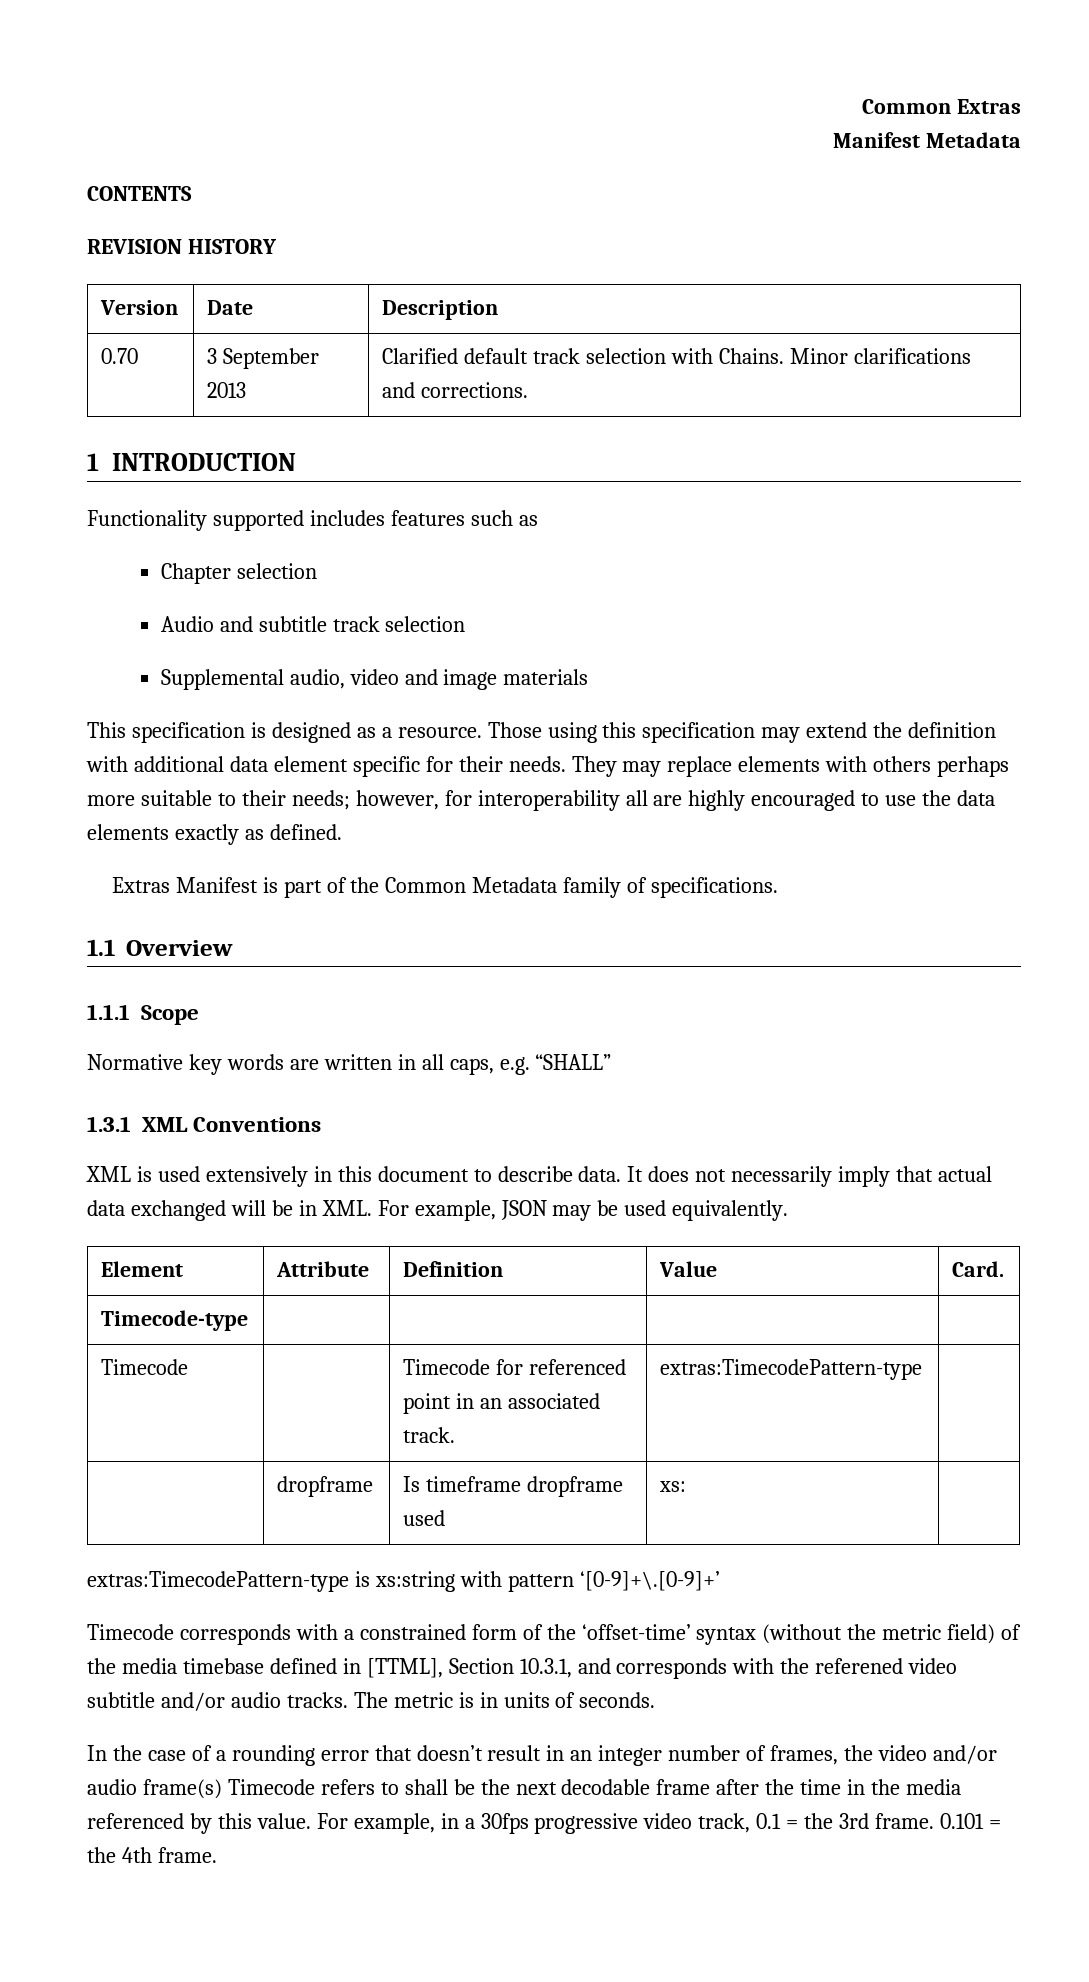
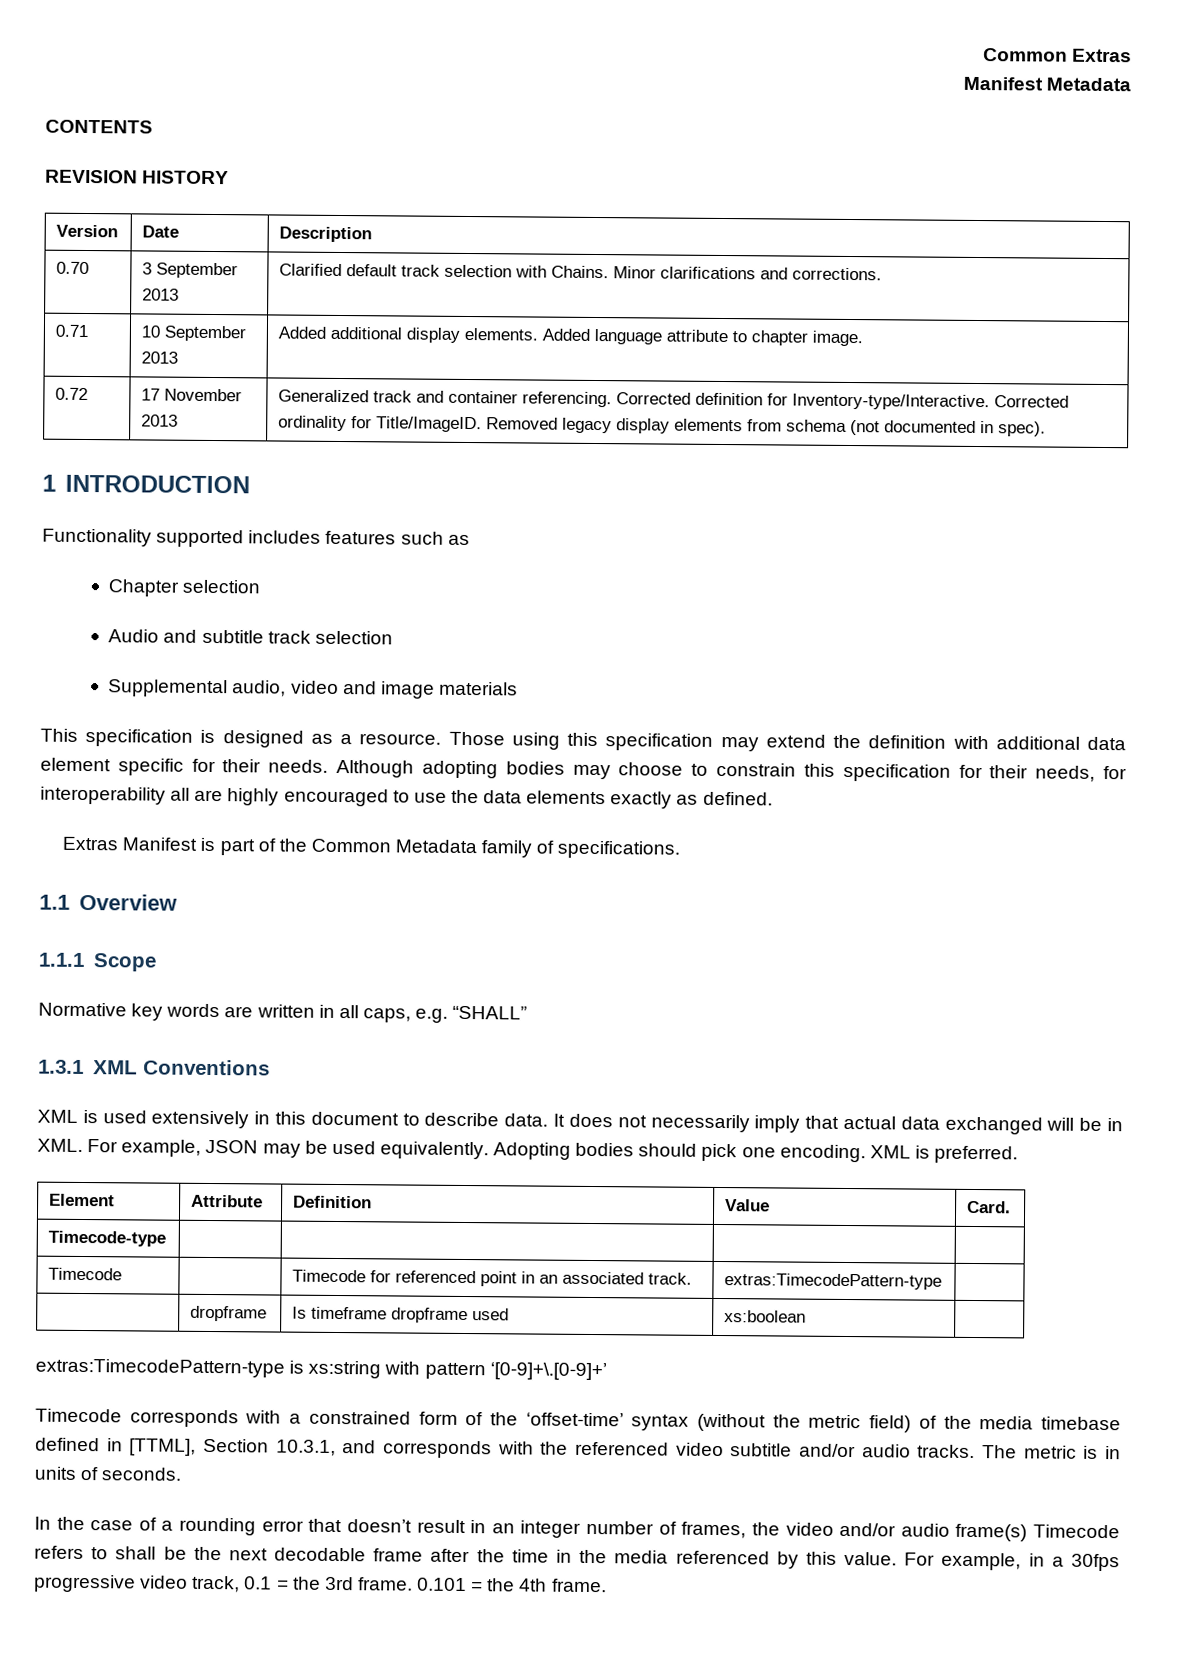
+ 0.71 | 10 September 2013 | Added additional display elements. Added language attribute to chapter image.
+ 0.72 | 17 November 2013 | Generalized track and container referencing. Corrected definition for Inventory-type/Interactive. Corrected ordinality for Title/ImageID. Removed legacy display elements from schema (not documented in spec).
- They may replace elements with others perhaps more suitable to their needs; however, for interoperability all are highly encouraged to use the data elements exactly as defined.
+ Although adopting bodies may choose to constrain this specification for their needs, for interoperability all are highly encouraged to use the data elements exactly as defined.
+ Adopting bodies should pick one encoding. XML is preferred.
- | dropframe | Is timeframe dropframe used | xs: |
+ | dropframe | Is timeframe dropframe used | xs:boolean |
- Timecode corresponds with a constrained form of the ‘offset-time’ syntax (without the metric field) of the media timebase defined in [TTML], Section 10.3.1, and corresponds with the referened video subtitle and/or audio tracks.
+ Timecode corresponds with a constrained form of the ‘offset-time’ syntax (without the metric field) of the media timebase defined in [TTML], Section 10.3.1, and corresponds with the referenced video subtitle and/or audio tracks.

